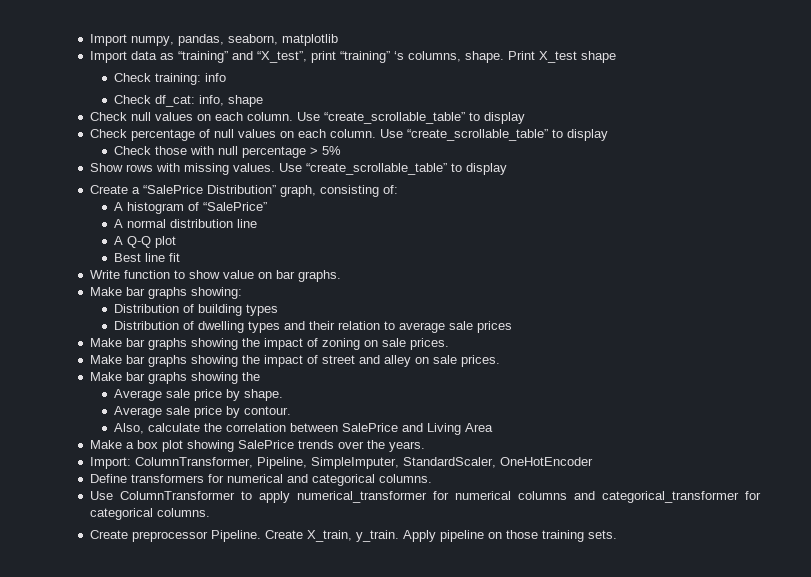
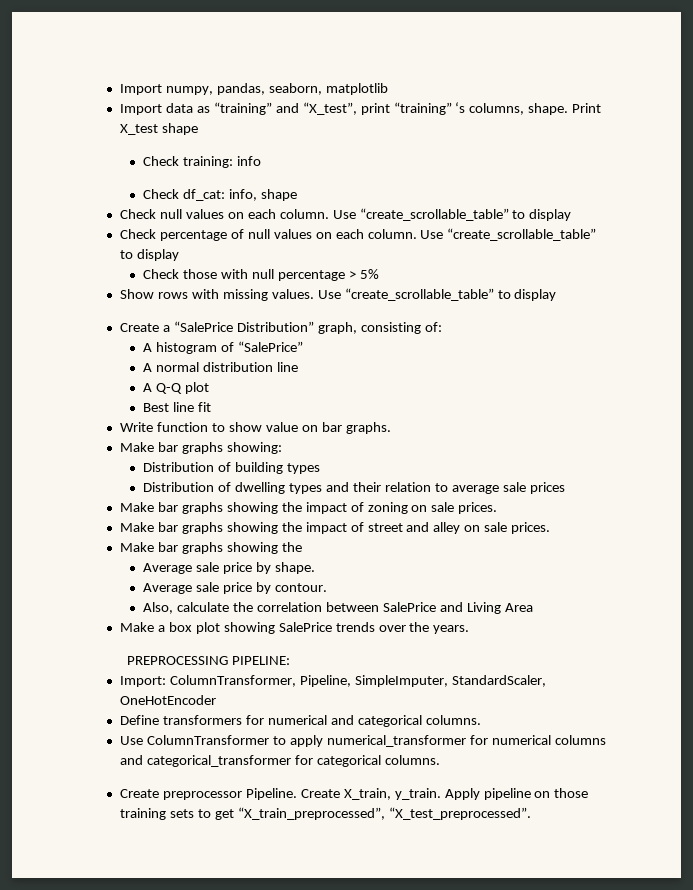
+ PREPROCESSING PIPELINE:
- Apply pipeline on those training sets.
+ Apply pipeline on those training sets to get “X_train_preprocessed”, “X_test_preprocessed”.

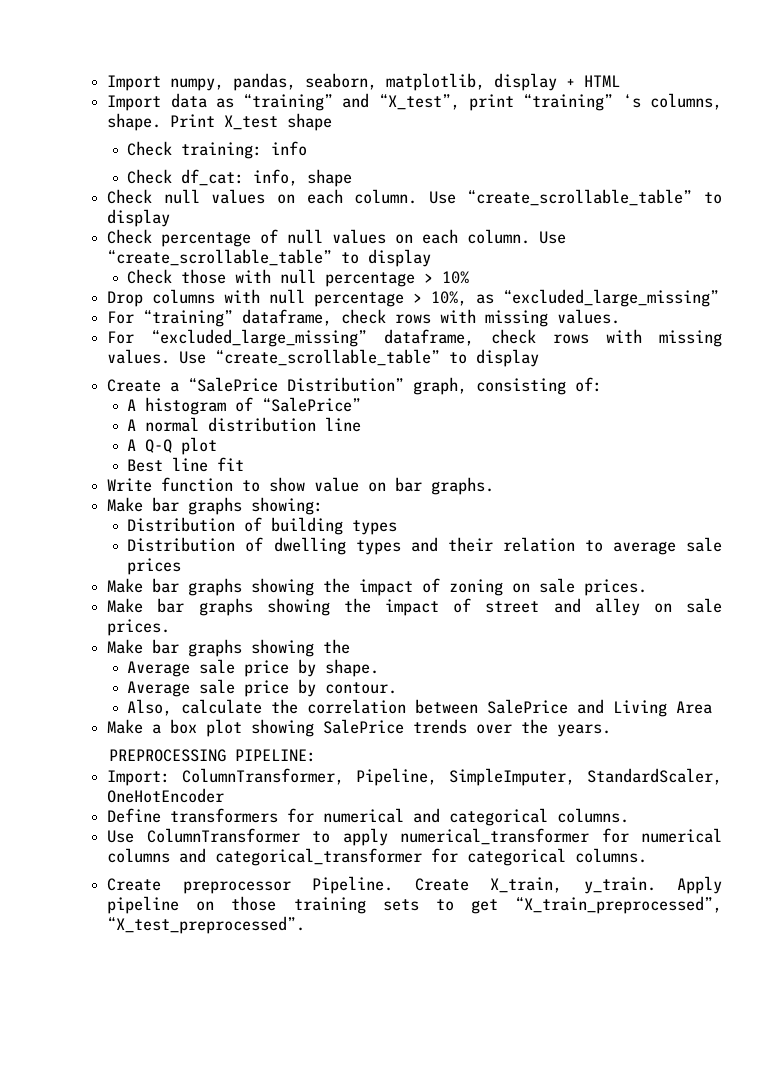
- Import numpy, pandas, seaborn, matplotlib
+ Import numpy, pandas, seaborn, matplotlib, display + HTML
- Check those with null percentage > 5%
- Show rows with missing values.
+ Check those with null percentage > 10%
+ Drop columns with null percentage > 10%, as “excluded_large_missing”
+ For “training” dataframe, check rows with missing values.
+ For “excluded_large_missing” dataframe, check rows with missing values.

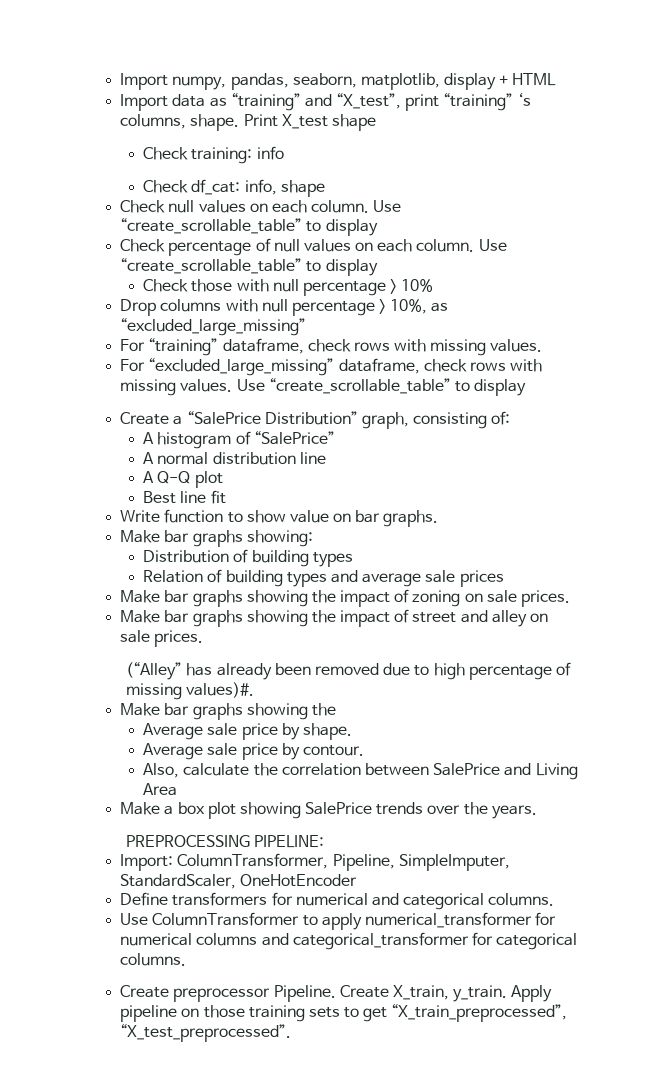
- Distribution of dwelling types and their relation to average sale prices
+ Relation of building types and average sale prices
+ (“Alley” has already been removed due to high percentage of missing values)#.

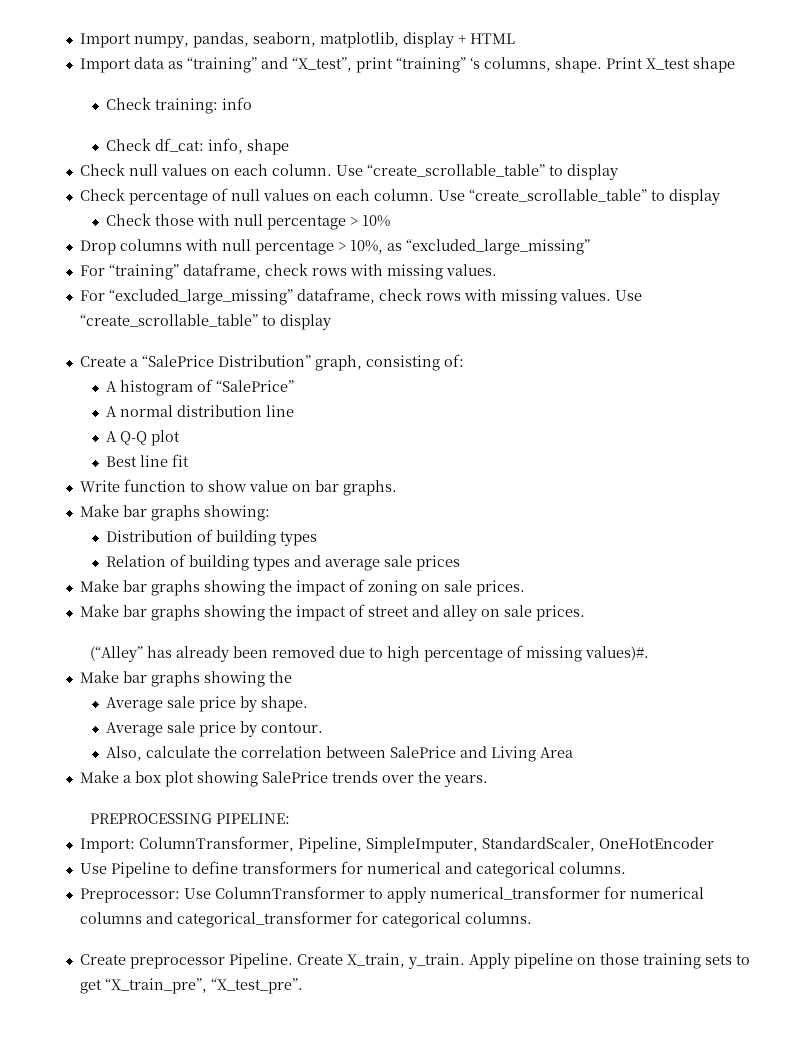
- Define transformers for numerical and categorical columns.
+ Use Pipeline to define transformers for numerical and categorical columns.
- Use ColumnTransformer to apply numerical_transformer for numerical columns and categorical_transformer for categorical columns.
+ Preprocessor: Use ColumnTransformer to apply numerical_transformer for numerical columns and categorical_transformer for categorical columns.
- Apply pipeline on those training sets to get “X_train_preprocessed”, “X_test_preprocessed”.
+ Apply pipeline on those training sets to get “X_train_pre”, “X_test_pre”.

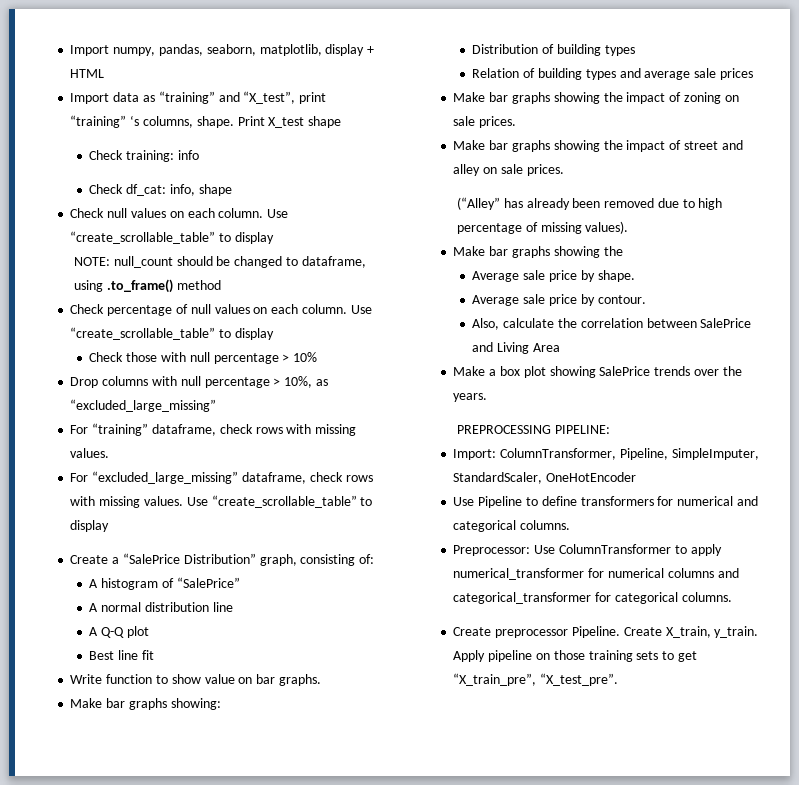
+ NOTE: null_count should be changed to dataframe, using .to_frame() method
- (“Alley” has already been removed due to high percentage of missing values)#.
+ (“Alley” has already been removed due to high percentage of missing values).

